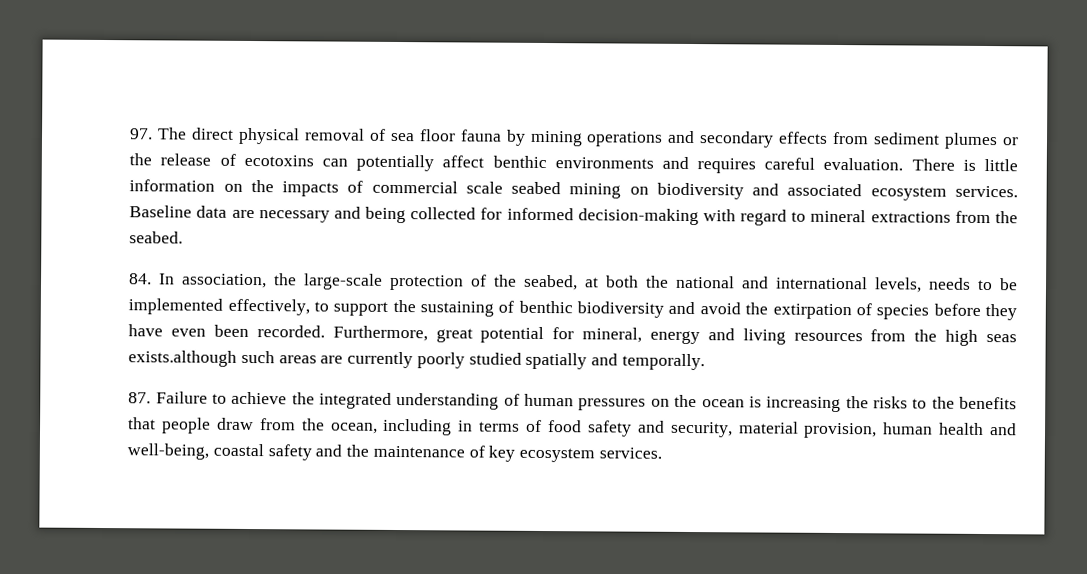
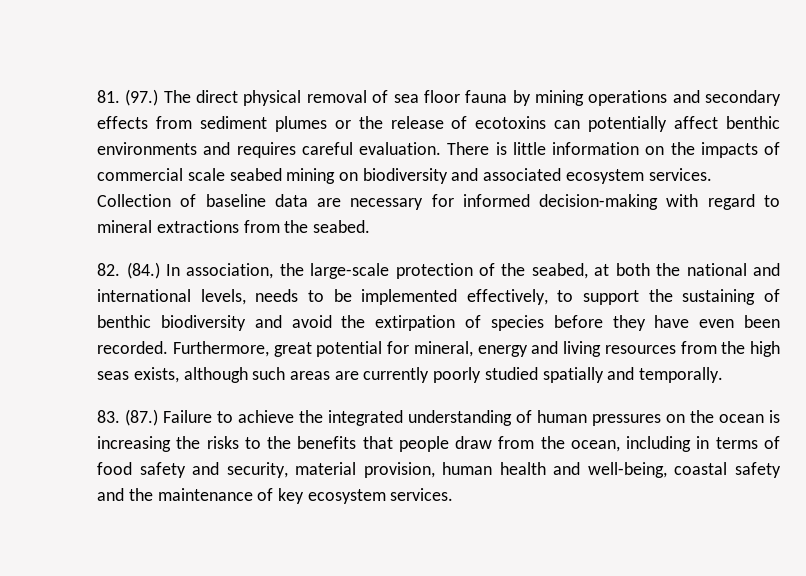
- 97. The direct physical removal of sea floor fauna by mining operations and secondary effects from sediment plumes or the release of ecotoxins can potentially affect benthic environments and requires careful evaluation.
+ 81. (97.) The direct physical removal of sea floor fauna by mining operations and secondary effects from sediment plumes or the release of ecotoxins can potentially affect benthic environments and requires careful evaluation.
- Baseline data are necessary and being collected for informed decision-making with regard to mineral extractions from the seabed.
+ Collection of baseline data are necessary for informed decision-making with regard to mineral extractions from the seabed.
- 84. In association, the large-scale protection of the seabed, at both the national and international levels, needs to be implemented effectively, to support the sustaining of benthic biodiversity and avoid the extirpation of species before they have even been recorded.
+ 82. (84.) In association, the large-scale protection of the seabed, at both the national and international levels, needs to be implemented effectively, to support the sustaining of benthic biodiversity and avoid the extirpation of species before they have even been recorded.
- Furthermore, great potential for mineral, energy and living resources from the high seas exists.although such areas are currently poorly studied spatially and temporally.
+ Furthermore, great potential for mineral, energy and living resources from the high seas exists, although such areas are currently poorly studied spatially and temporally.
- 87. Failure to achieve the integrated understanding of human pressures on the ocean is increasing the risks to the benefits that people draw from the ocean, including in terms of food safety and security, material provision, human health and well-being, coastal safety and the maintenance of key ecosystem services.
+ 83. (87.) Failure to achieve the integrated understanding of human pressures on the ocean is increasing the risks to the benefits that people draw from the ocean, including in terms of food safety and security, material provision, human health and well-being, coastal safety and the maintenance of key ecosystem services.

